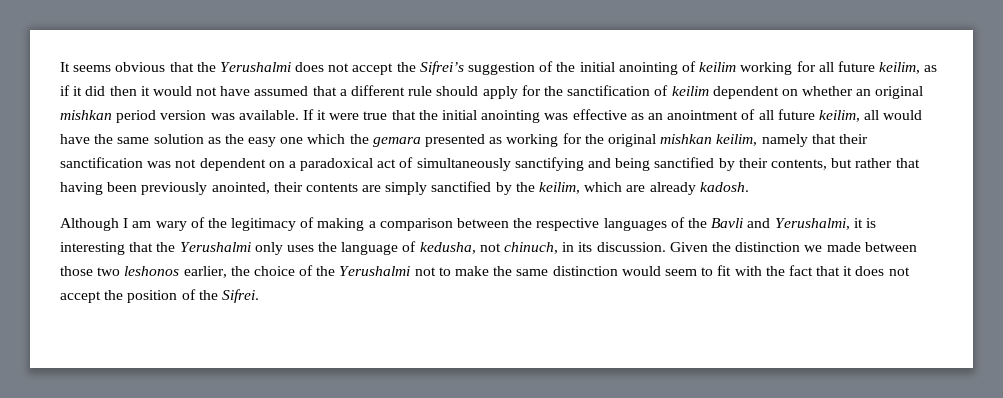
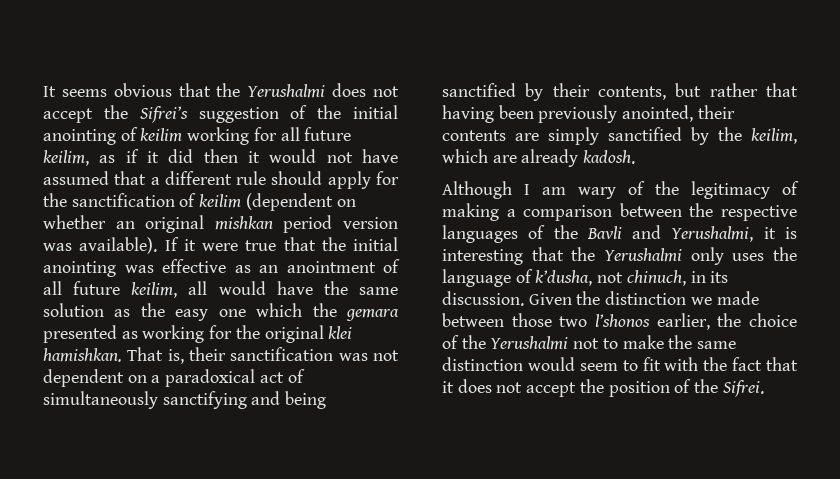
- It seems obvious that the Yerushalmi does not accept the Sifrei’s suggestion of the initial anointing of keilim working for all future keilim, as if it did then it would not have assumed that a different rule should apply for the sanctification of keilim dependent on whether an original mishkan period version was available.
+ It seems obvious that the Yerushalmi does not accept the Sifrei’s suggestion of the initial anointing of keilim working for all future keilim, as if it did then it would not have assumed that a different rule should apply for the sanctification of keilim (dependent on whether an original mishkan period version was available).
- If it were true that the initial anointing was effective as an anointment of all future keilim, all would have the same solution as the easy one which the gemara presented as working for the original mishkan keilim, namely that their sanctification was not dependent on a paradoxical act of simultaneously sanctifying and being sanctified by their contents, but rather that having been previously anointed, their contents are simply sanctified by the keilim, which are already kadosh.
+ If it were true that the initial anointing was effective as an anointment of all future keilim, all would have the same solution as the easy one which the gemara presented as working for the original klei hamishkan. That is, their sanctification was not dependent on a paradoxical act of simultaneously sanctifying and being sanctified by their contents, but rather that having been previously anointed, their contents are simply sanctified by the keilim, which are already kadosh.
- Although I am wary of the legitimacy of making a comparison between the respective languages of the Bavli and Yerushalmi, it is interesting that the Yerushalmi only uses the language of kedusha, not chinuch, in its discussion.
+ Although I am wary of the legitimacy of making a comparison between the respective languages of the Bavli and Yerushalmi, it is interesting that the Yerushalmi only uses the language of k’dusha, not chinuch, in its discussion.
- Given the distinction we made between those two leshonos earlier, the choice of the Yerushalmi not to make the same distinction would seem to fit with the fact that it does not accept the position of the Sifrei.
+ Given the distinction we made between those two l’shonos earlier, the choice of the Yerushalmi not to make the same distinction would seem to fit with the fact that it does not accept the position of the Sifrei.

